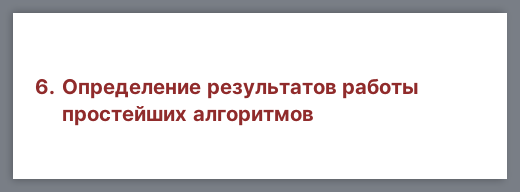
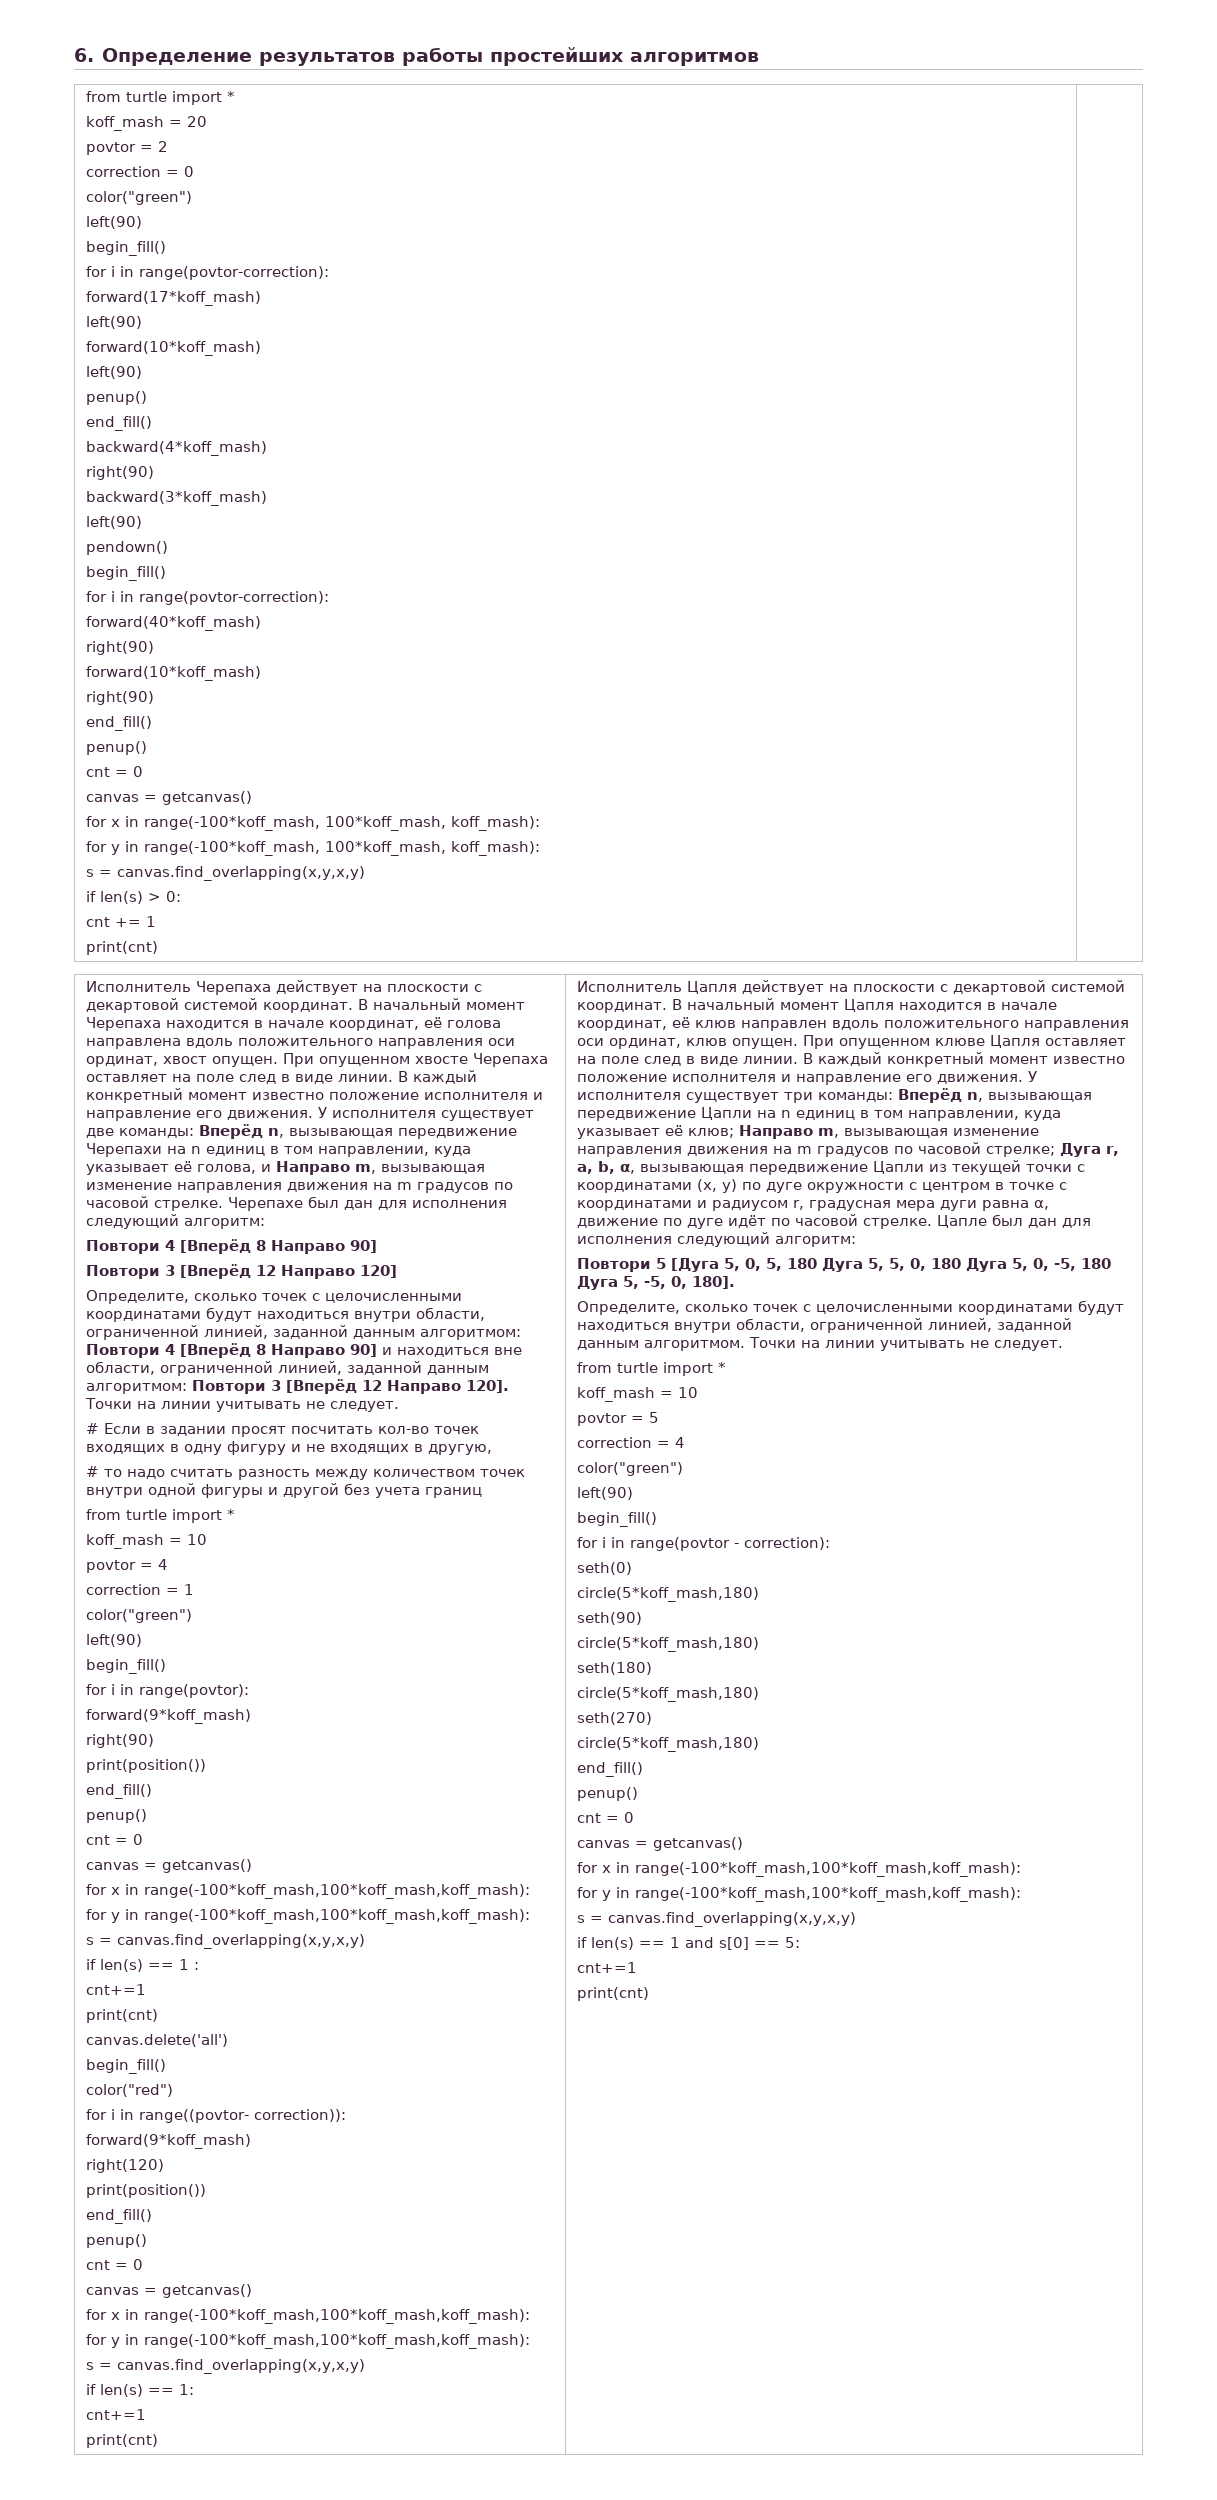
  6. Определение результатов работы простейших алгоритмов
+ from turtle import *
+ koff_mash = 20
+ povtor = 2
+ correction = 0
+ color("green")
+ left(90)
+ begin_fill()
+ for i in range(povtor-correction):
+ forward(17*koff_mash)
+ left(90)
+ forward(10*koff_mash)
+ left(90)
+ penup()
+ end_fill()
+ backward(4*koff_mash)
+ right(90)
+ backward(3*koff_mash)
+ left(90)
+ pendown()
+ begin_fill()
+ for i in range(povtor-correction):
+ forward(40*koff_mash)
+ right(90)
+ forward(10*koff_mash)
+ right(90)
+ end_fill()
+ penup()
+ cnt = 0
+ canvas = getcanvas()
+ for x in range(-100*koff_mash, 100*koff_mash, koff_mash):
+ for y in range(-100*koff_mash, 100*koff_mash, koff_mash):
+ s = canvas.find_overlapping(x,y,x,y)
+ if len(s) > 0:
+ cnt += 1
+ print(cnt) |
+ Исполнитель Черепаха действует на плоскости с декартовой системой координат. В начальный момент Черепаха находится в начале координат, её голова направлена вдоль положительного направления оси ординат, хвост опущен. При опущенном хвосте Черепаха оставляет на поле след в виде линии. В каждый конкретный момент известно положение исполнителя и направление его движения. У исполнителя существует две команды: Вперёд n, вызывающая передвижение Черепахи на n единиц в том направлении, куда указывает её голова, и Направо m, вызывающая изменение направления движения на m градусов по часовой стрелке. Черепахе был дан для исполнения следующий алгоритм:
+ Повтори 4 [Вперёд 8 Направо 90]
+ Повтори 3 [Вперёд 12 Направо 120]
+ Определите, сколько точек с целочисленными координатами будут находиться внутри области, ограниченной линией, заданной данным алгоритмом: Повтори 4 [Вперёд 8 Направо 90] и находиться вне области, ограниченной линией, заданной данным алгоритмом: Повтори 3 [Вперёд 12 Направо 120]. Точки на линии учитывать не следует.
+ # Если в задании просят посчитать кол-во точек входящих в одну фигуру и не входящих в другую,
+ # то надо считать разность между количеством точек внутри одной фигуры и другой без учета границ
+ from turtle import *
+ koff_mash = 10
+ povtor = 4
+ correction = 1
+ color("green")
+ left(90)
+ begin_fill()
+ for i in range(povtor):
+ forward(9*koff_mash)
+ right(90)
+ print(position())
+ end_fill()
+ penup()
+ cnt = 0
+ canvas = getcanvas()
+ for x in range(-100*koff_mash,100*koff_mash,koff_mash):
+ for y in range(-100*koff_mash,100*koff_mash,koff_mash):
+ s = canvas.find_overlapping(x,y,x,y)
+ if len(s) == 1 :
+ cnt+=1
+ print(cnt)
+ canvas.delete('all')
+ begin_fill()
+ color("red")
+ for i in range((povtor- correction)):
+ forward(9*koff_mash)
+ right(120)
+ print(position())
+ end_fill()
+ penup()
+ cnt = 0
+ canvas = getcanvas()
+ for x in range(-100*koff_mash,100*koff_mash,koff_mash):
+ for y in range(-100*koff_mash,100*koff_mash,koff_mash):
+ s = canvas.find_overlapping(x,y,x,y)
+ if len(s) == 1:
+ cnt+=1
+ print(cnt) | Исполнитель Цапля действует на плоскости с декартовой системой координат. В начальный момент Цапля находится в начале координат, её клюв направлен вдоль положительного направления оси ординат, клюв опущен. При опущенном клюве Цапля оставляет на поле след в виде линии. В каждый конкретный момент известно положение исполнителя и направление его движения. У исполнителя существует три команды: Вперёд n, вызывающая передвижение Цапли на n единиц в том направлении, куда указывает её клюв; Направо m, вызывающая изменение направления движения на m градусов по часовой стрелке; Дуга r, a, b, α, вызывающая передвижение Цапли из текущей точки с координатами (x, y) по дуге окружности с центром в точке с координатами и радиусом r, градусная мера дуги равна α, движение по дуге идёт по часовой стрелке. Цапле был дан для исполнения следующий алгоритм:
+ Повтори 5 [Дуга 5, 0, 5, 180 Дуга 5, 5, 0, 180 Дуга 5, 0, -5, 180 Дуга 5, -5, 0, 180].
+ Определите, сколько точек с целочисленными координатами будут находиться внутри области, ограниченной линией, заданной данным алгоритмом. Точки на линии учитывать не следует.
+ from turtle import *
+ koff_mash = 10
+ povtor = 5
+ correction = 4
+ color("green")
+ left(90)
+ begin_fill()
+ for i in range(povtor - correction):
+ seth(0)
+ circle(5*koff_mash,180)
+ seth(90)
+ circle(5*koff_mash,180)
+ seth(180)
+ circle(5*koff_mash,180)
+ seth(270)
+ circle(5*koff_mash,180)
+ end_fill()
+ penup()
+ cnt = 0
+ canvas = getcanvas()
+ for x in range(-100*koff_mash,100*koff_mash,koff_mash):
+ for y in range(-100*koff_mash,100*koff_mash,koff_mash):
+ s = canvas.find_overlapping(x,y,x,y)
+ if len(s) == 1 and s[0] == 5:
+ cnt+=1
+ print(cnt)

